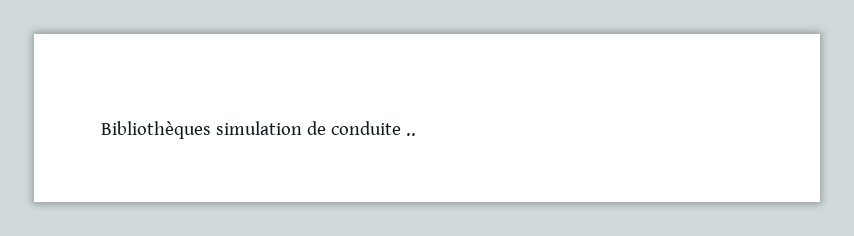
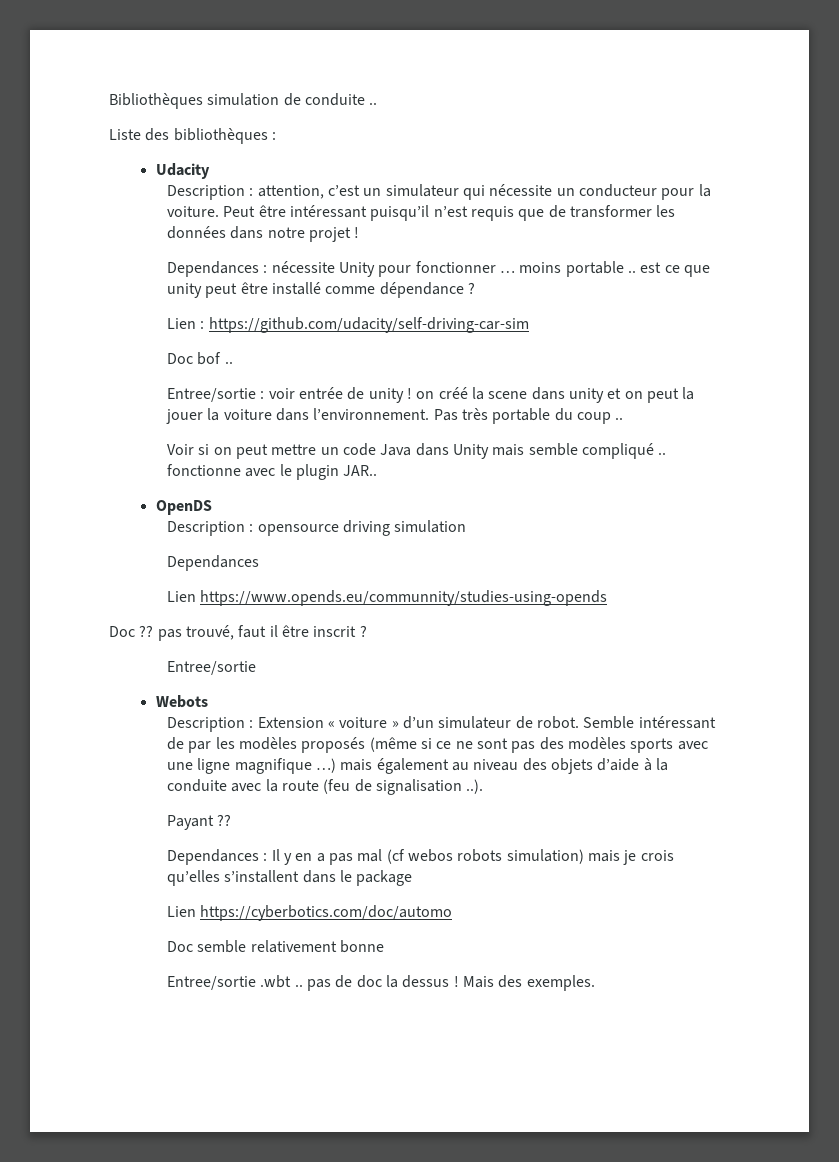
+ Liste des bibliothèques :
+ Udacity
+ Description : attention, c’est un simulateur qui nécessite un conducteur pour la voiture. Peut être intéressant puisqu’il n’est requis que de transformer les données dans notre projet !
+ Dependances : nécessite Unity pour fonctionner … moins portable .. est ce que unity peut être installé comme dépendance ?
+ Lien : https://github.com/udacity/self-driving-car-sim
+ Doc bof ..
+ Entree/sortie : voir entrée de unity ! on créé la scene dans unity et on peut la jouer la voiture dans l’environnement. Pas très portable du coup ..
+ Voir si on peut mettre un code Java dans Unity mais semble compliqué .. fonctionne avec le plugin JAR..
+ OpenDS
+ Description : opensource driving simulation
+ Dependances
+ Lien https://www.opends.eu/communnity/studies-using-opends
+ Doc ?? pas trouvé, faut il être inscrit ?
+ Entree/sortie
+ Webots
+ Description : Extension « voiture » d’un simulateur de robot. Semble intéressant de par les modèles proposés (même si ce ne sont pas des modèles sports avec une ligne magnifique …) mais également au niveau des objets d’aide à la conduite avec la route (feu de signalisation ..).
+ Payant ??
+ Dependances : Il y en a pas mal (cf webos robots simulation) mais je crois qu’elles s’installent dans le package
+ Lien https://cyberbotics.com/doc/automo
+ Doc semble relativement bonne
+ Entree/sortie .wbt .. pas de doc la dessus ! Mais des exemples.

